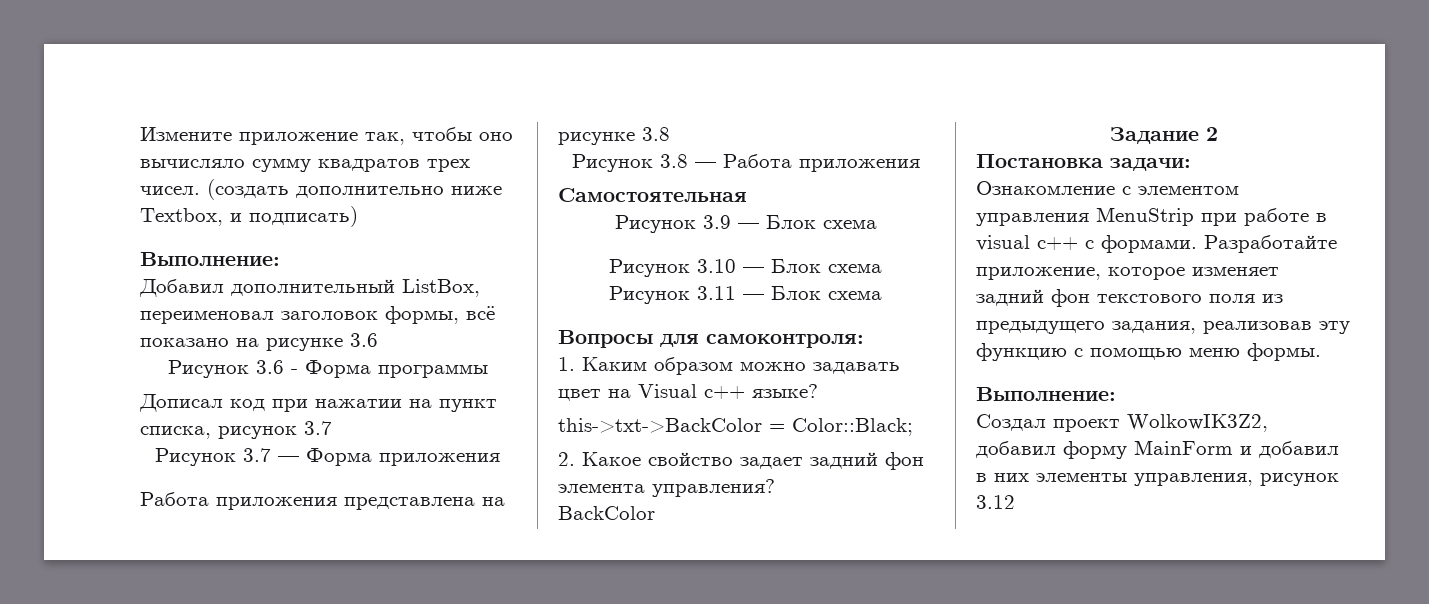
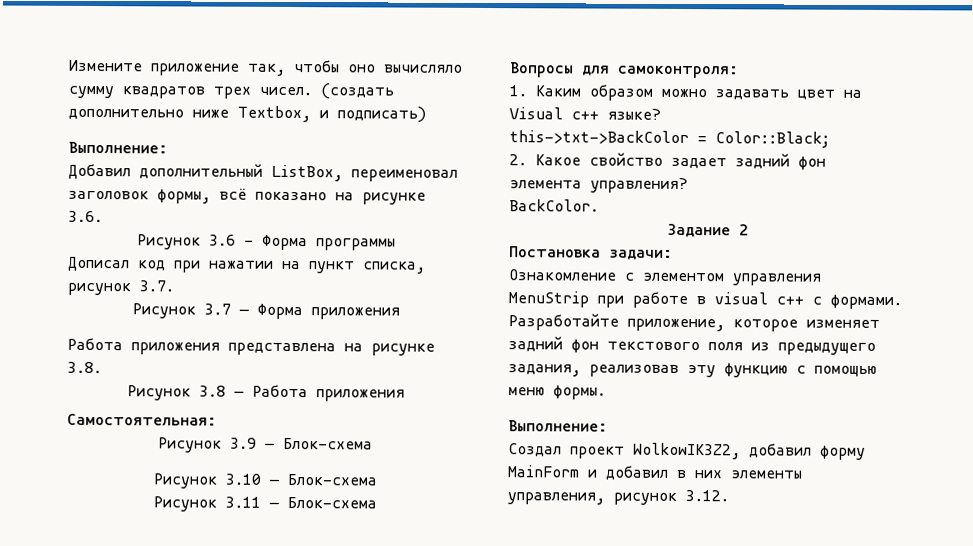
- Добавил дополнительный ListBox, переименовал заголовок формы, всё показано на рисунке 3.6
+ Добавил дополнительный ListBox, переименовал заголовок формы, всё показано на рисунке 3.6.
- Дописал код при нажатии на пункт списка, рисунок 3.7
+ Дописал код при нажатии на пункт списка, рисунок 3.7.
- Работа приложения представлена на рисунке 3.8
+ Работа приложения представлена на рисунке 3.8.
- Самостоятельная
+ Самостоятельная:
- Рисунок 3.9 — Блок схема
+ Рисунок 3.9 — Блок-схема
- Рисунок 3.10 — Блок схема
+ Рисунок 3.10 — Блок-схема
- Рисунок 3.11 — Блок схема
+ Рисунок 3.11 — Блок-схема
- BackColor
+ BackColor.
- Создал проект WolkowIK3Z2, добавил форму MainForm и добавил в них элементы управления, рисунок 3.12
+ Создал проект WolkowIK3Z2, добавил форму MainForm и добавил в них элементы управления, рисунок 3.12.

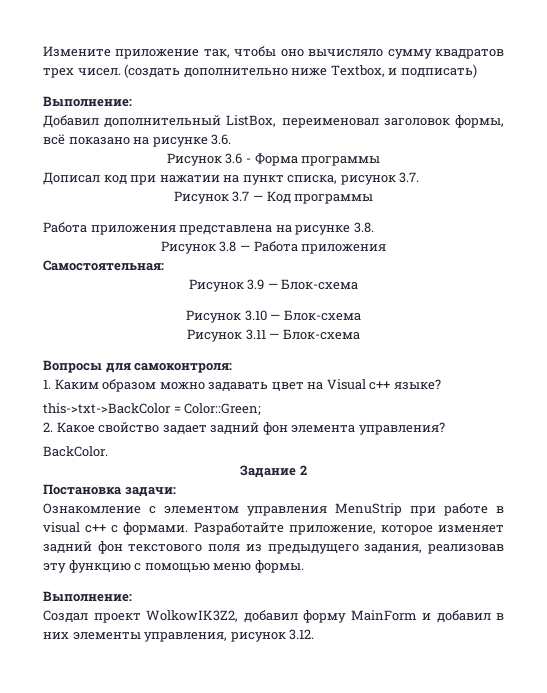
- Рисунок 3.7 — Форма приложения
+ Рисунок 3.7 — Код программы
- this->txt->BackColor = Color::Black;
+ this->txt->BackColor = Color::Green;

